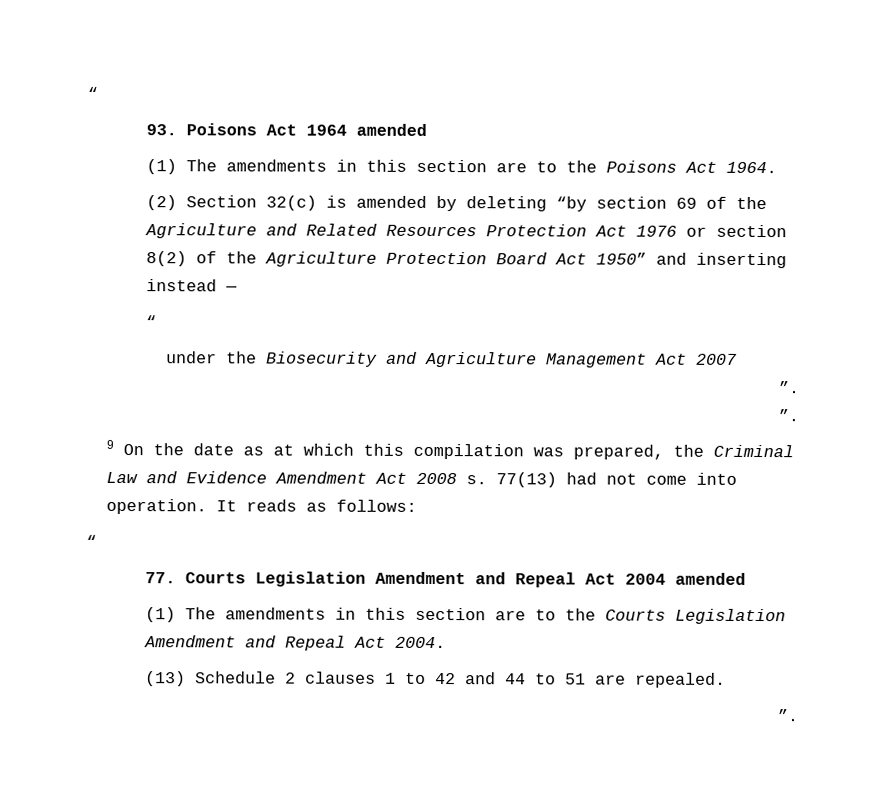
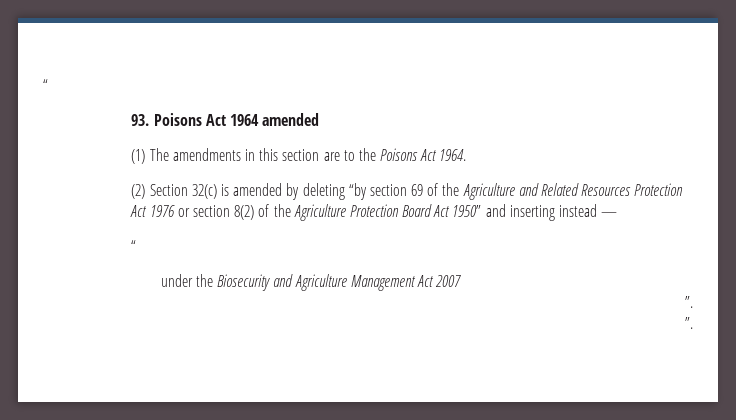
- 9 On the date as at which this compilation was prepared, the Criminal Law and Evidence Amendment Act 2008 s. 77(13) had not come into operation. It reads as follows:
- “
- 77. Courts Legislation Amendment and Repeal Act 2004 amended
- (1) The amendments in this section are to the Courts Legislation Amendment and Repeal Act 2004.
- (13) Schedule 2 clauses 1 to 42 and 44 to 51 are repealed.
- ”.

